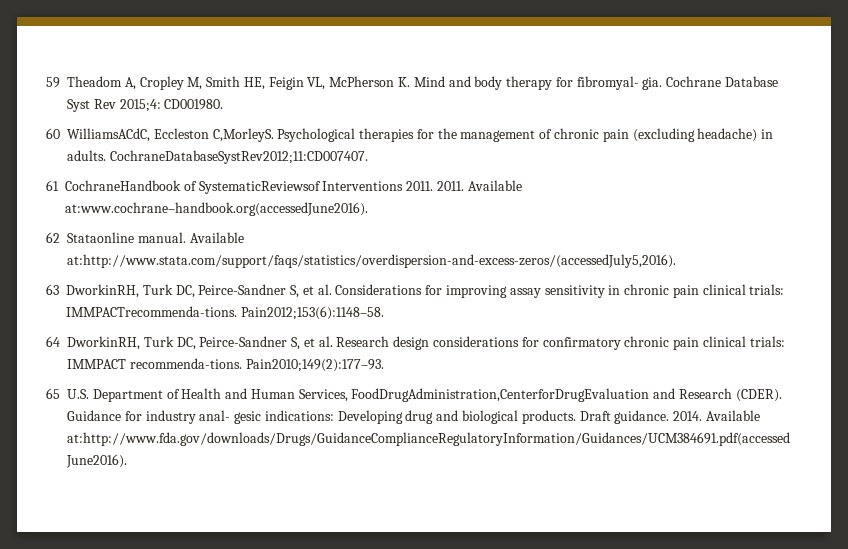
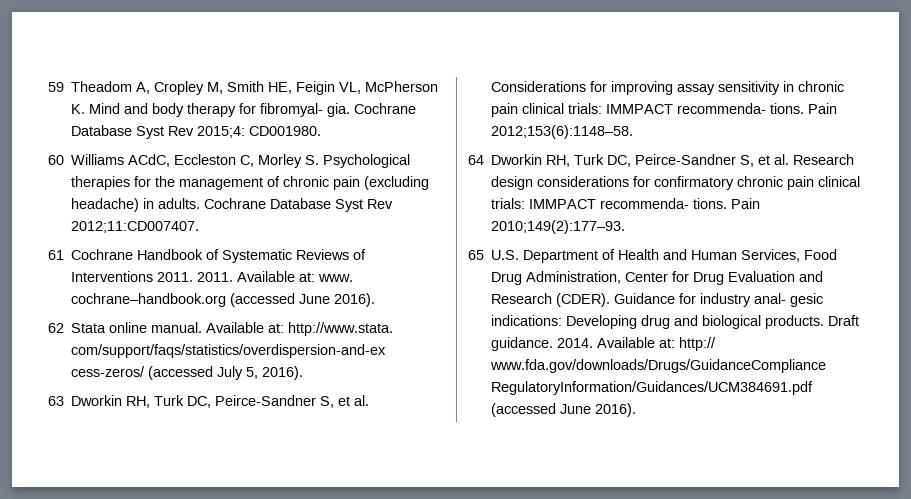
- 60 WilliamsACdC, Eccleston C,MorleyS. Psychological therapies for the management of chronic pain (excluding headache) in adults.
+ 60 Williams ACdC, Eccleston C, Morley S. Psychological therapies for the management of chronic pain (excluding headache) in adults.
- CochraneDatabaseSystRev2012;11:CD007407.
- 61 CochraneHandbook of SystematicReviewsof Interventions 2011. 2011. Available at:www.cochrane–handbook.org(accessedJune2016).
- 62 Stataonline manual. Available at:http://www.stata.com/support/faqs/statistics/overdispersion-and-excess-zeros/(accessedJuly5,2016).
+ Cochrane Database Syst Rev 2012;11:CD007407.
+ 61 Cochrane Handbook of Systematic Reviews of Interventions 2011. 2011. Available at: www. cochrane–handbook.org (accessed June 2016).
+ 62 Stata online manual. Available at: http://www.stata. com/support/faqs/statistics/overdispersion-and-ex cess-zeros/ (accessed July 5, 2016).
- 63 DworkinRH, Turk DC, Peirce-Sandner S, et al. Considerations for improving assay sensitivity in chronic pain clinical trials: IMMPACTrecommenda-tions. Pain2012;153(6):1148–58.
+ 63 Dworkin RH, Turk DC, Peirce-Sandner S, et al. Considerations for improving assay sensitivity in chronic pain clinical trials: IMMPACT recommenda- tions. Pain 2012;153(6):1148–58.
- 64 DworkinRH, Turk DC, Peirce-Sandner S, et al. Research design considerations for confirmatory chronic pain clinical trials: IMMPACT recommenda-tions. Pain2010;149(2):177–93.
+ 64 Dworkin RH, Turk DC, Peirce-Sandner S, et al. Research design considerations for confirmatory chronic pain clinical trials: IMMPACT recommenda- tions. Pain 2010;149(2):177–93.
- 65 U.S. Department of Health and Human Services, FoodDrugAdministration,CenterforDrugEvaluation and Research (CDER).
+ 65 U.S. Department of Health and Human Services, Food Drug Administration, Center for Drug Evaluation and Research (CDER).
- Available at:http://www.fda.gov/downloads/Drugs/GuidanceComplianceRegulatoryInformation/Guidances/UCM384691.pdf(accessed June2016).
+ Available at: http:// www.fda.gov/downloads/Drugs/GuidanceCompliance RegulatoryInformation/Guidances/UCM384691.pdf (accessed June 2016).

